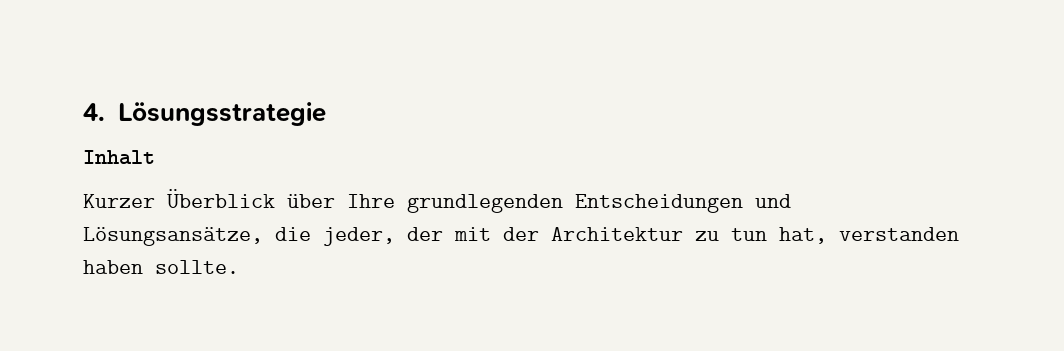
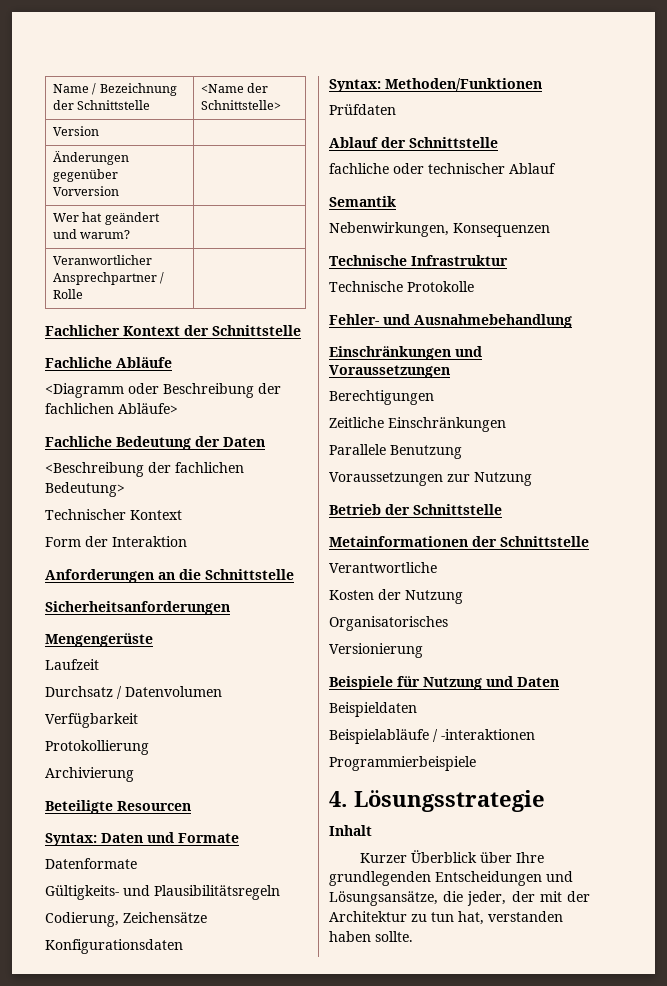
+ Name / Bezeichnung der Schnittstelle | <Name der Schnittstelle>
+ Version |
+ Änderungen gegenüber Vorversion |
+ Wer hat geändert und warum? |
+ Veranwortlicher Ansprechpartner / Rolle |
+ Fachlicher Kontext der Schnittstelle
+ Fachliche Abläufe
+ <Diagramm oder Beschreibung der fachlichen Abläufe>
+ Fachliche Bedeutung der Daten
+ <Beschreibung der fachlichen Bedeutung>
+ Technischer Kontext
+ Form der Interaktion
+ Anforderungen an die Schnittstelle
+ Sicherheitsanforderungen
+ Mengengerüste
+ Laufzeit
+ Durchsatz / Datenvolumen
+ Verfügbarkeit
+ Protokollierung
+ Archivierung
+ Beteiligte Resourcen
+ Syntax: Daten und Formate
+ Datenformate
+ Gültigkeits- und Plausibilitätsregeln
+ Codierung, Zeichensätze
+ Konfigurationsdaten
+ Syntax: Methoden/Funktionen
+ Prüfdaten
+ Ablauf der Schnittstelle
+ fachliche oder technischer Ablauf
+ Semantik
+ Nebenwirkungen, Konsequenzen
+ Technische Infrastruktur
+ Technische Protokolle
+ Fehler- und Ausnahmebehandlung
+ Einschränkungen und Voraussetzungen
+ Berechtigungen
+ Zeitliche Einschränkungen
+ Parallele Benutzung
+ Voraussetzungen zur Nutzung
+ Betrieb der Schnittstelle
+ Metainformationen der Schnittstelle
+ Verantwortliche
+ Kosten der Nutzung
+ Organisatorisches
+ Versionierung
+ Beispiele für Nutzung und Daten
+ Beispieldaten
+ Beispielabläufe / -interaktionen
+ Programmierbeispiele

